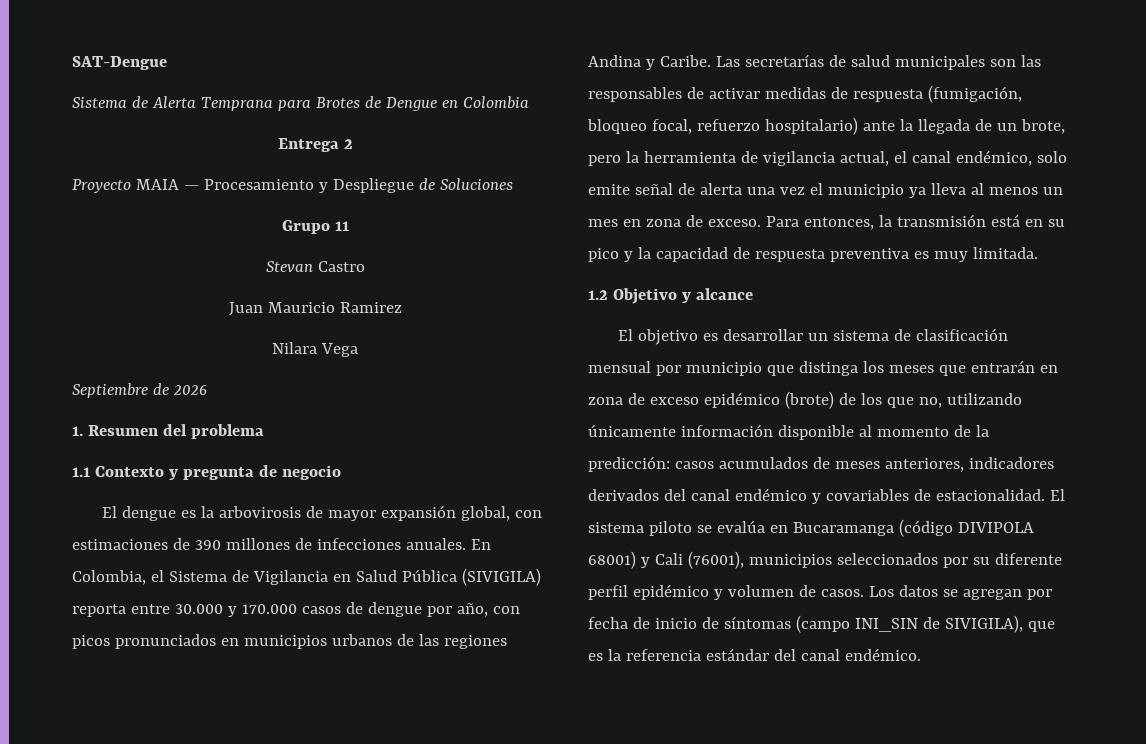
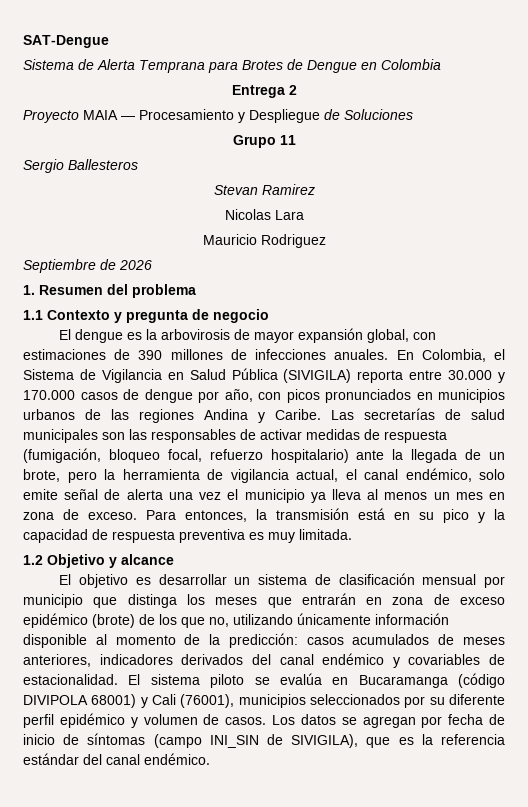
+ Sergio Ballesteros
- Stevan Castro
- Juan Mauricio Ramirez
- Nilara Vega
+ Stevan Ramirez
+ Nicolas Lara
+ Mauricio Rodriguez

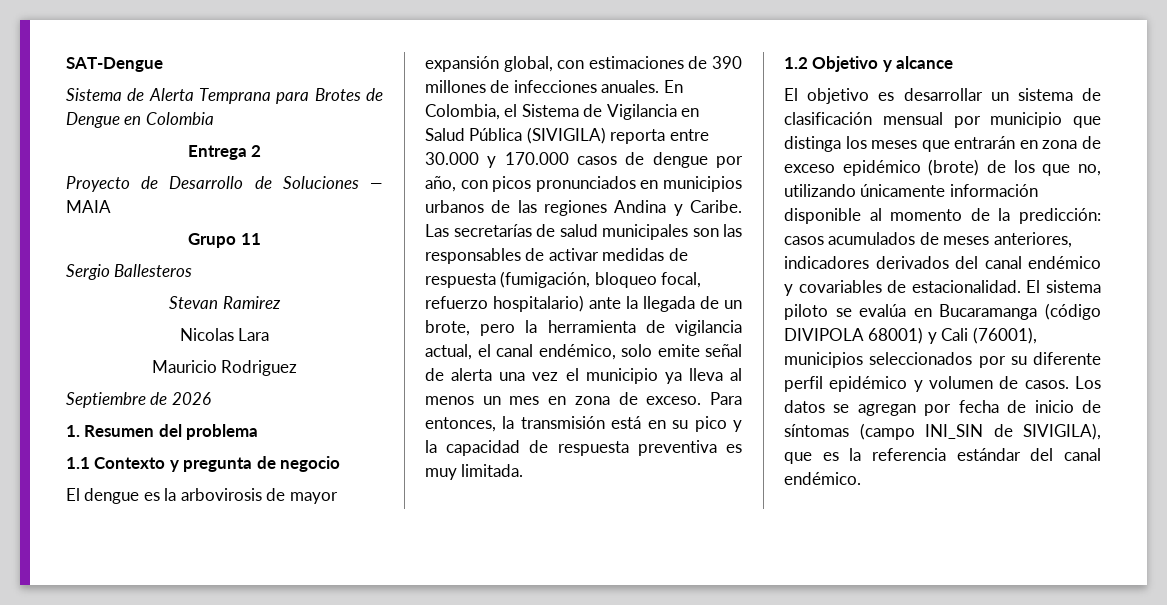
- Proyecto MAIA — Procesamiento y Despliegue de Soluciones
+ Proyecto de Desarrollo de Soluciones — MAIA

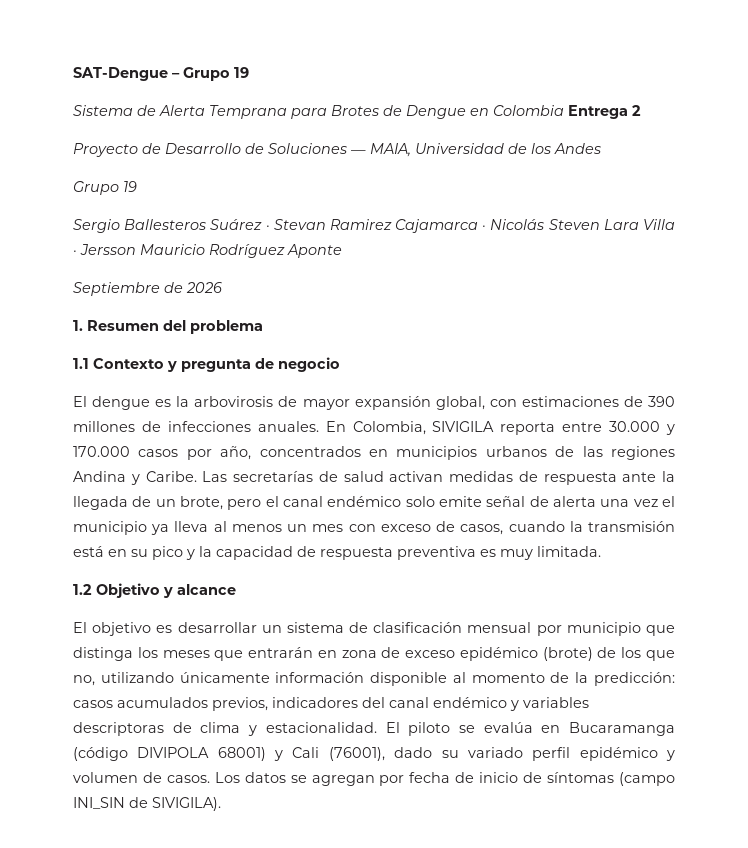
- SAT-Dengue
+ SAT-Dengue – Grupo 19
- Sistema de Alerta Temprana para Brotes de Dengue en Colombia
- Entrega 2
+ Sistema de Alerta Temprana para Brotes de Dengue en Colombia Entrega 2
- Proyecto de Desarrollo de Soluciones — MAIA
- Grupo 11
+ Proyecto de Desarrollo de Soluciones — MAIA, Universidad de los Andes
+ Grupo 19
- Sergio Ballesteros
- Stevan Ramirez
- Nicolas Lara
- Mauricio Rodriguez
+ Sergio Ballesteros Suárez · Stevan Ramirez Cajamarca · Nicolás Steven Lara Villa · Jersson Mauricio Rodríguez Aponte
- En Colombia, el Sistema de Vigilancia en Salud Pública (SIVIGILA) reporta entre 30.000 y 170.000 casos de dengue por año, con picos pronunciados en municipios urbanos de las regiones Andina y Caribe.
+ En Colombia, SIVIGILA reporta entre 30.000 y 170.000 casos por año, concentrados en municipios urbanos de las regiones Andina y Caribe.
- Las secretarías de salud municipales son las responsables de activar medidas de respuesta (fumigación, bloqueo focal, refuerzo hospitalario) ante la llegada de un brote, pero la herramienta de vigilancia actual, el canal endémico, solo emite señal de alerta una vez el municipio ya lleva al menos un mes en zona de exceso. Para entonces, la transmisión está en su pico y la capacidad de respuesta preventiva es muy limitada.
+ Las secretarías de salud activan medidas de respuesta ante la llegada de un brote, pero el canal endémico solo emite señal de alerta una vez el municipio ya lleva al menos un mes con exceso de casos, cuando la transmisión está en su pico y la capacidad de respuesta preventiva es muy limitada.
- El objetivo es desarrollar un sistema de clasificación mensual por municipio que distinga los meses que entrarán en zona de exceso epidémico (brote) de los que no, utilizando únicamente información disponible al momento de la predicción: casos acumulados de meses anteriores, indicadores derivados del canal endémico y covariables de estacionalidad.
+ El objetivo es desarrollar un sistema de clasificación mensual por municipio que distinga los meses que entrarán en zona de exceso epidémico (brote) de los que no, utilizando únicamente información disponible al momento de la predicción: casos acumulados previos, indicadores del canal endémico y variables descriptoras de clima y estacionalidad.
- El sistema piloto se evalúa en Bucaramanga (código DIVIPOLA 68001) y Cali (76001), municipios seleccionados por su diferente perfil epidémico y volumen de casos.
+ El piloto se evalúa en Bucaramanga (código DIVIPOLA 68001) y Cali (76001), dado su variado perfil epidémico y volumen de casos.
- Los datos se agregan por fecha de inicio de síntomas (campo INI_SIN de SIVIGILA), que es la referencia estándar del canal endémico.
+ Los datos se agregan por fecha de inicio de síntomas (campo INI_SIN de SIVIGILA).

